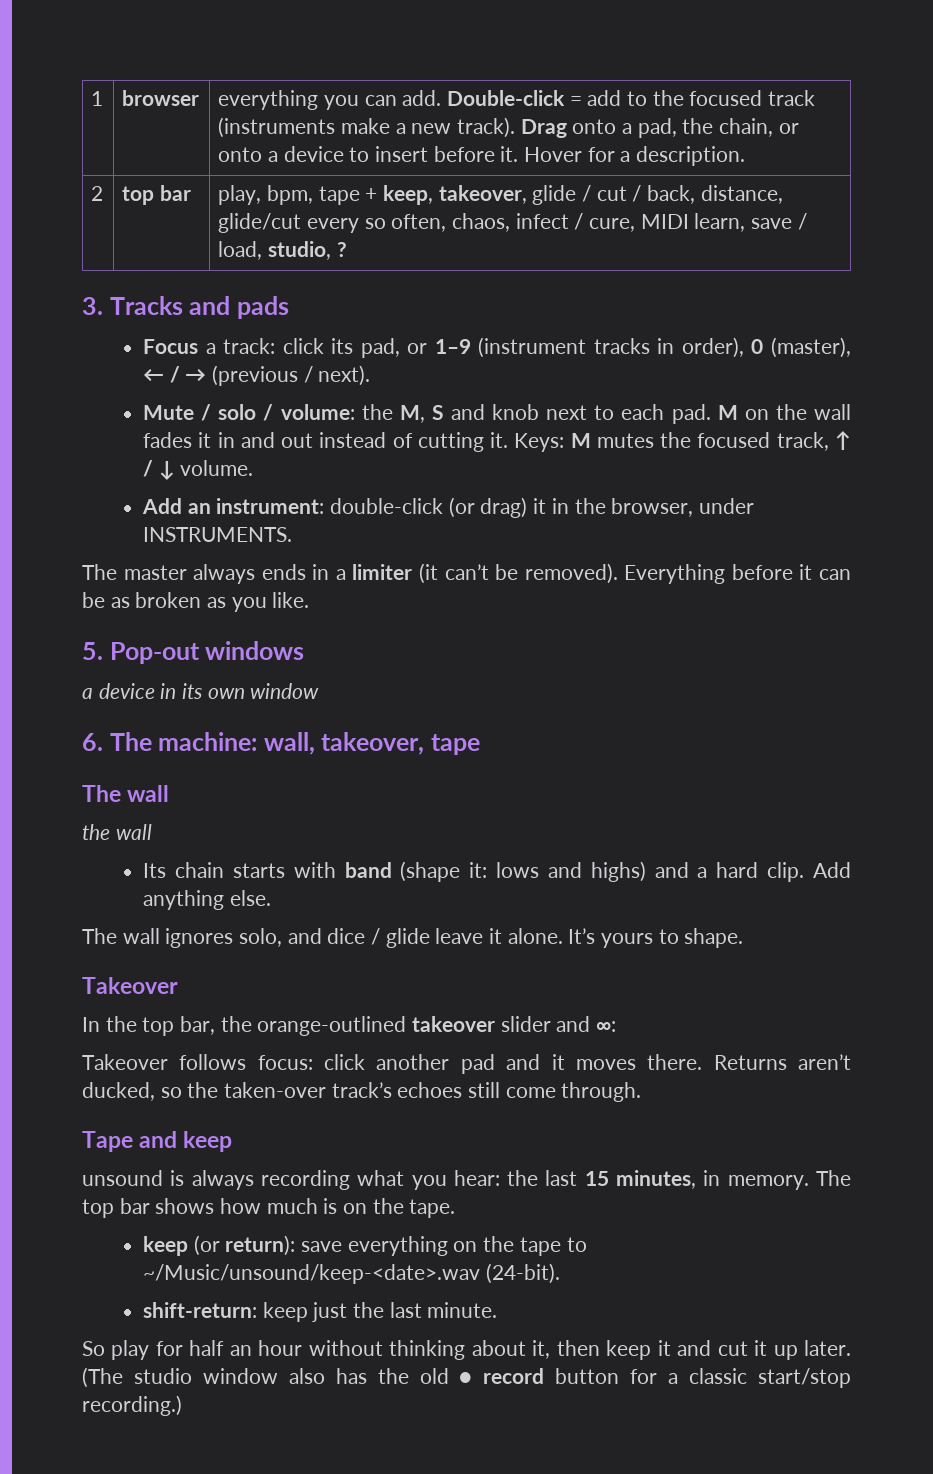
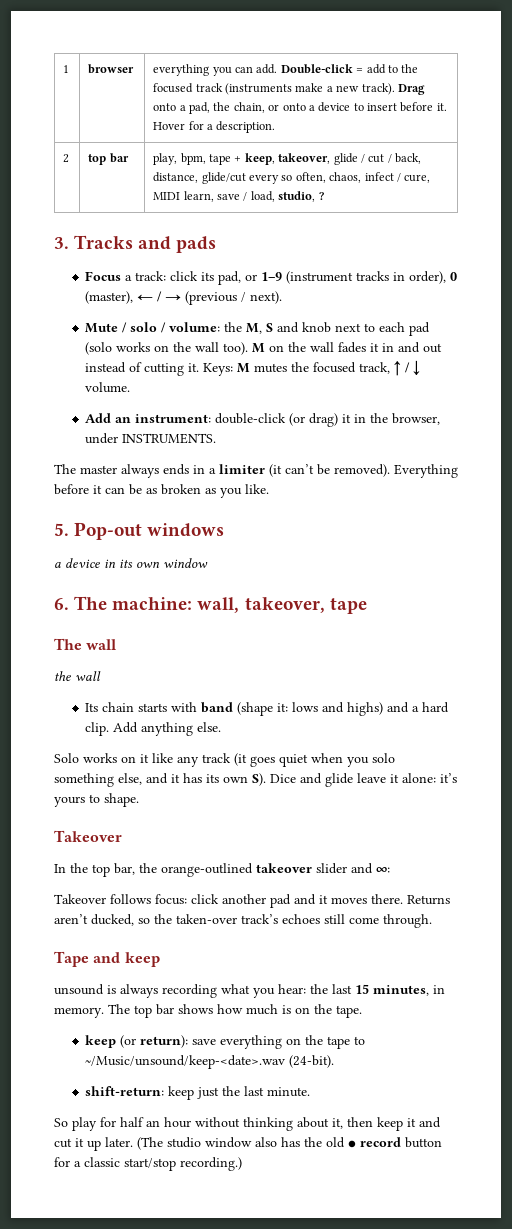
- Mute / solo / volume: the M, S and knob next to each pad.
+ Mute / solo / volume: the M, S and knob next to each pad (solo works on the wall too).
- The wall ignores solo, and dice / glide leave it alone. It’s yours to shape.
+ Solo works on it like any track (it goes quiet when you solo something else, and it has its own S). Dice and glide leave it alone: it’s yours to shape.

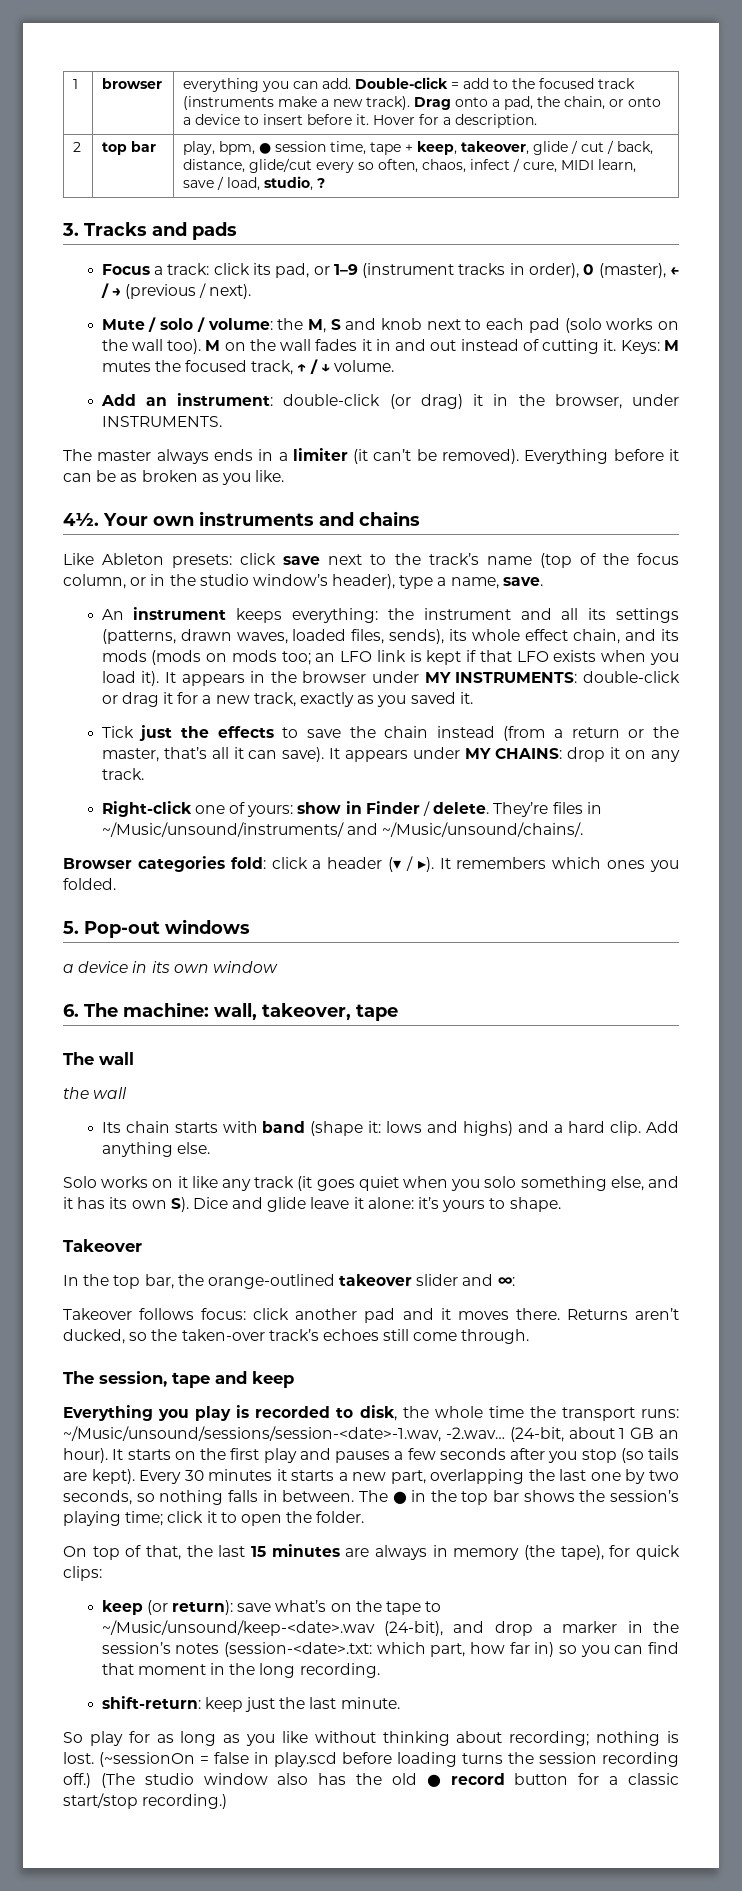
- 2 | top bar | play, bpm, tape + keep, takeover, glide / cut / back, distance, glide/cut every so often, chaos, infect / cure, MIDI learn, save / load, studio, ?
+ 2 | top bar | play, bpm, ● session time, tape + keep, takeover, glide / cut / back, distance, glide/cut every so often, chaos, infect / cure, MIDI learn, save / load, studio, ?
+ 4½. Your own instruments and chains
+ Like Ableton presets: click save next to the track’s name (top of the focus column, or in the studio window’s header), type a name, save.
+ An instrument keeps everything: the instrument and all its settings (patterns, drawn waves, loaded files, sends), its whole effect chain, and its mods (mods on mods too; an LFO link is kept if that LFO exists when you load it). It appears in the browser under MY INSTRUMENTS: double-click or drag it for a new track, exactly as you saved it.
+ Tick just the effects to save the chain instead (from a return or the master, that’s all it can save). It appears under MY CHAINS: drop it on any track.
+ Right-click one of yours: show in Finder / delete. They’re files in ~/Music/unsound/instruments/ and ~/Music/unsound/chains/.
+ Browser categories fold: click a header (▾ / ▸). It remembers which ones you folded.
- Tape and keep
+ The session, tape and keep
- unsound is always recording what you hear: the last 15 minutes, in memory. The top bar shows how much is on the tape.
+ Everything you play is recorded to disk, the whole time the transport runs: ~/Music/unsound/sessions/session-<date>-1.wav, -2.wav… (24-bit, about 1 GB an hour). It starts on the first play and pauses a few seconds after you stop (so tails are kept). Every 30 minutes it starts a new part, overlapping the last one by two seconds, so nothing falls in between. The ● in the top bar shows the session’s playing time; click it to open the folder.
+ On top of that, the last 15 minutes are always in memory (the tape), for quick clips:
- keep (or return): save everything on the tape to ~/Music/unsound/keep-<date>.wav (24-bit).
+ keep (or return): save what’s on the tape to ~/Music/unsound/keep-<date>.wav (24-bit), and drop a marker in the session’s notes (session-<date>.txt: which part, how far in) so you can find that moment in the long recording.
- So play for half an hour without thinking about it, then keep it and cut it up later.
+ So play for as long as you like without thinking about recording; nothing is lost. (~sessionOn = false in play.scd before loading turns the session recording off.)

